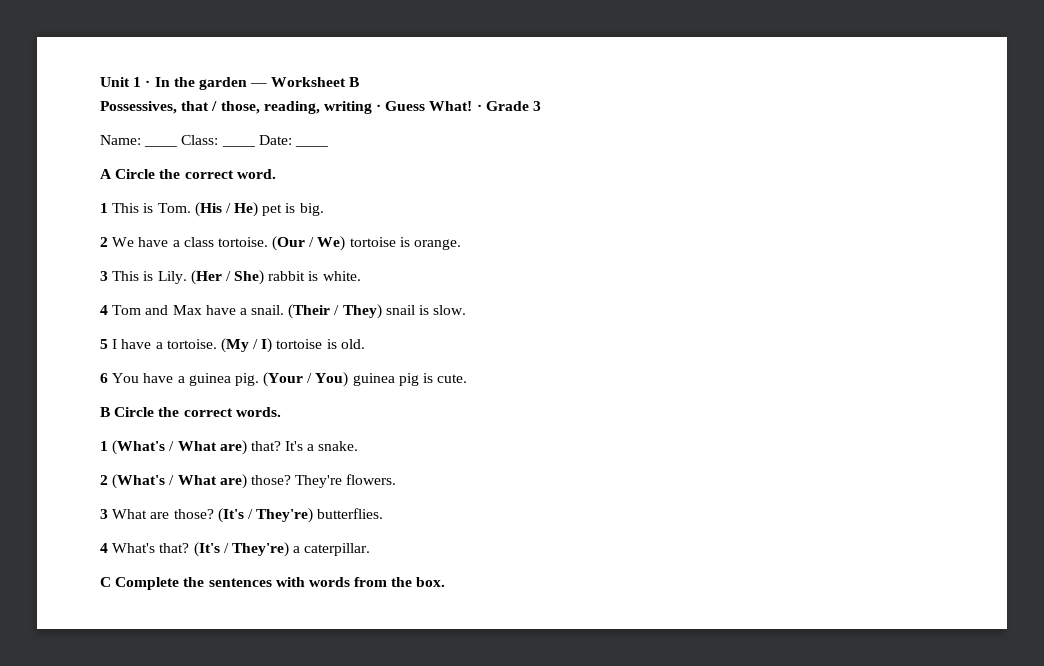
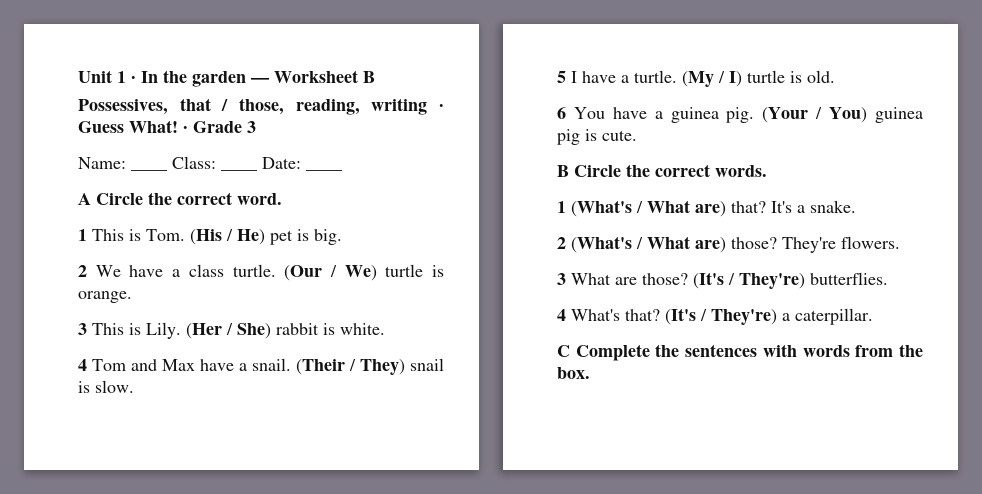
- 2 We have a class tortoise.
+ 2 We have a class turtle.
- (Our / We) tortoise is orange.
+ (Our / We) turtle is orange.
- 5 I have a tortoise.
+ 5 I have a turtle.
- (My / I) tortoise is old.
+ (My / I) turtle is old.

